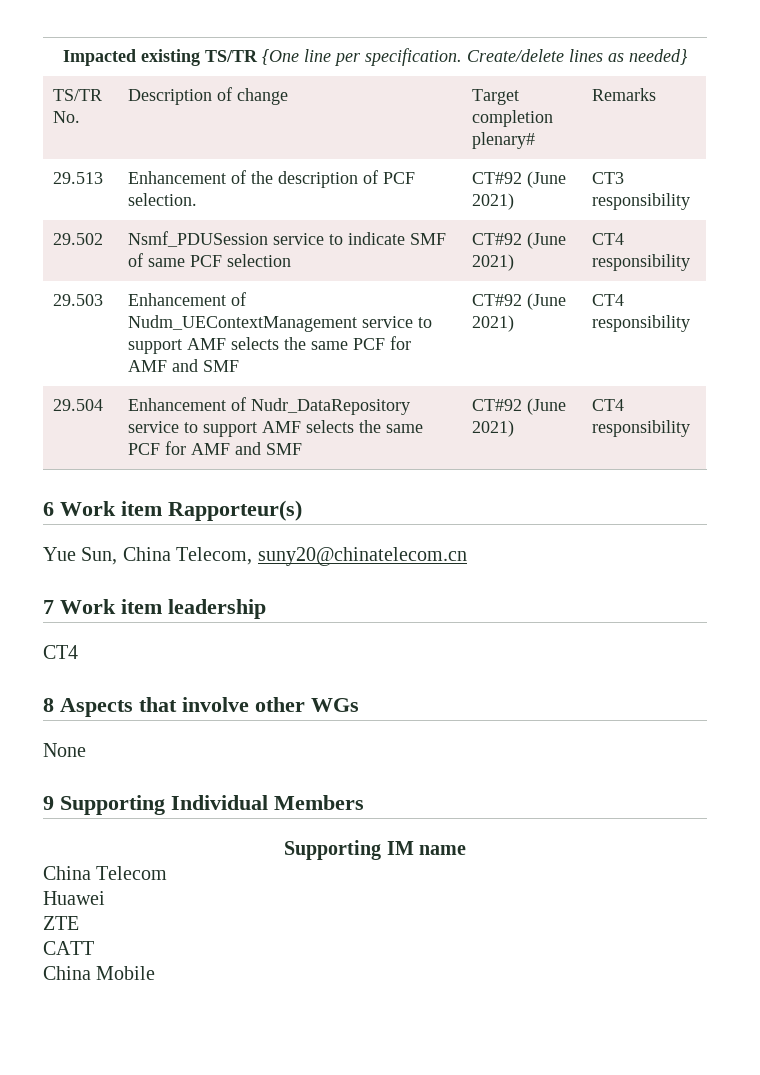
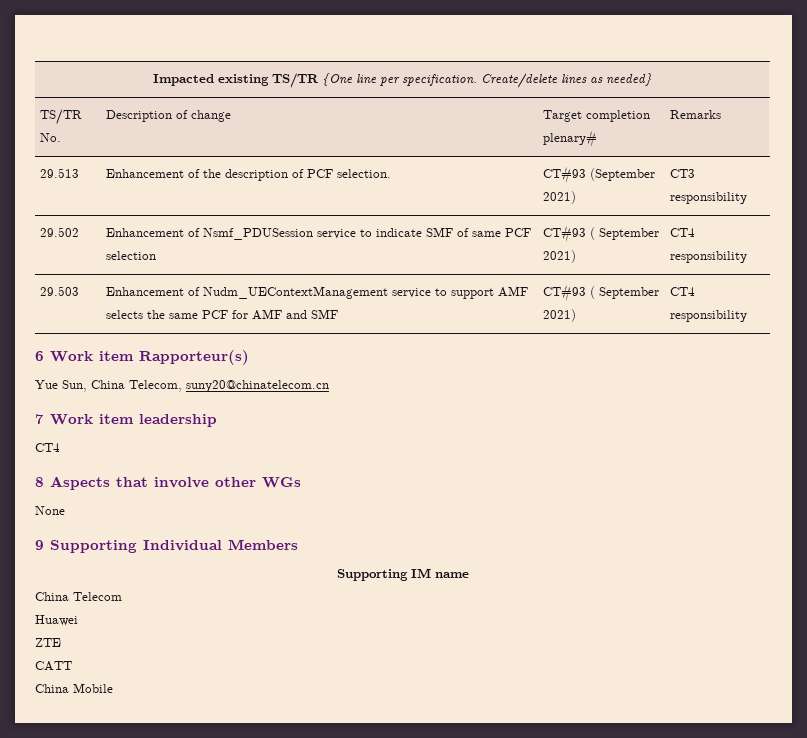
- 29.513 | Enhancement of the description of PCF selection. | CT#92 (June 2021) | CT3 responsibility
+ 29.513 | Enhancement of the description of PCF selection. | CT#93 (September 2021) | CT3 responsibility
- 29.502 | Nsmf_PDUSession service to indicate SMF of same PCF selection | CT#92 (June 2021) | CT4 responsibility
+ 29.502 | Enhancement of Nsmf_PDUSession service to indicate SMF of same PCF selection | CT#93 ( September 2021) | CT4 responsibility
- 29.503 | Enhancement of Nudm_UEContextManagement service to support AMF selects the same PCF for AMF and SMF | CT#92 (June 2021) | CT4 responsibility
- 29.504 | Enhancement of Nudr_DataRepository service to support AMF selects the same PCF for AMF and SMF | CT#92 (June 2021) | CT4 responsibility
+ 29.503 | Enhancement of Nudm_UEContextManagement service to support AMF selects the same PCF for AMF and SMF | CT#93 ( September 2021) | CT4 responsibility

